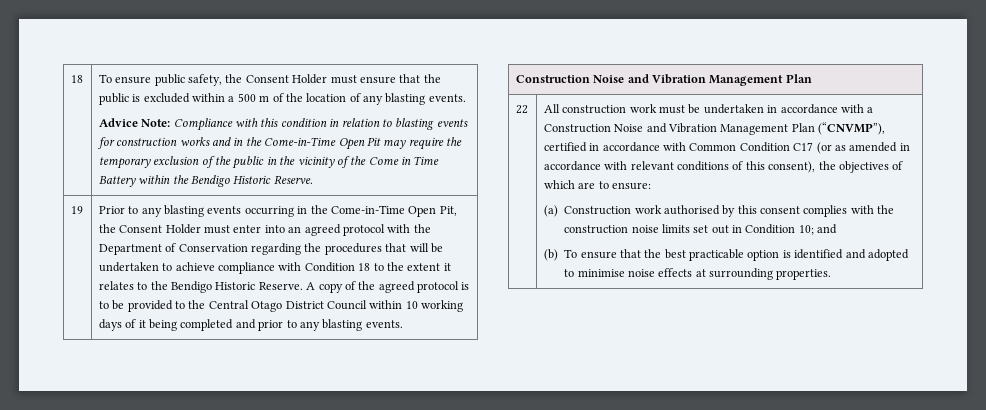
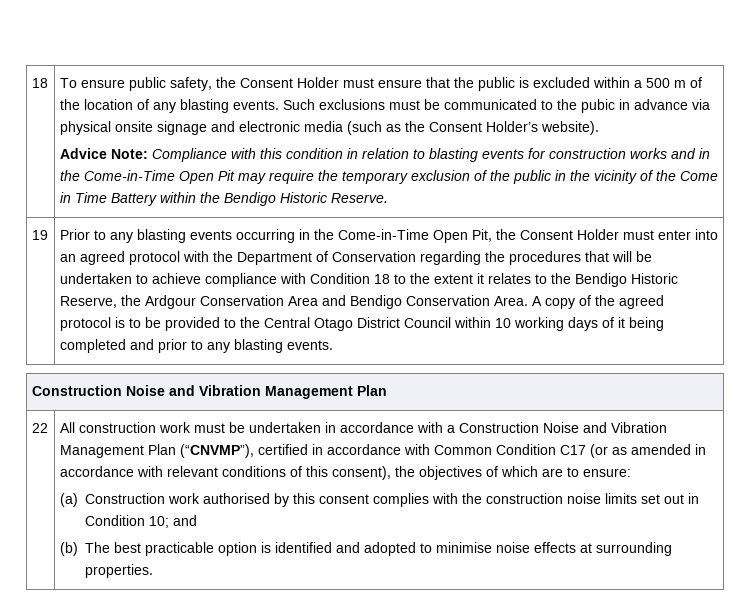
+ Such exclusions must be communicated to the pubic in advance via physical onsite signage and electronic media (such as the Consent Holder’s website).
- Prior to any blasting events occurring in the Come-in-Time Open Pit, the Consent Holder must enter into an agreed protocol with the Department of Conservation regarding the procedures that will be undertaken to achieve compliance with Condition 18 to the extent it relates to the Bendigo Historic Reserve.
+ Prior to any blasting events occurring in the Come-in-Time Open Pit, the Consent Holder must enter into an agreed protocol with the Department of Conservation regarding the procedures that will be undertaken to achieve compliance with Condition 18 to the extent it relates to the Bendigo Historic Reserve, the Ardgour Conservation Area and Bendigo Conservation Area.
- (b) To ensure that the best practicable option is identified and adopted to minimise noise effects at surrounding properties.
+ (b) The best practicable option is identified and adopted to minimise noise effects at surrounding properties.

